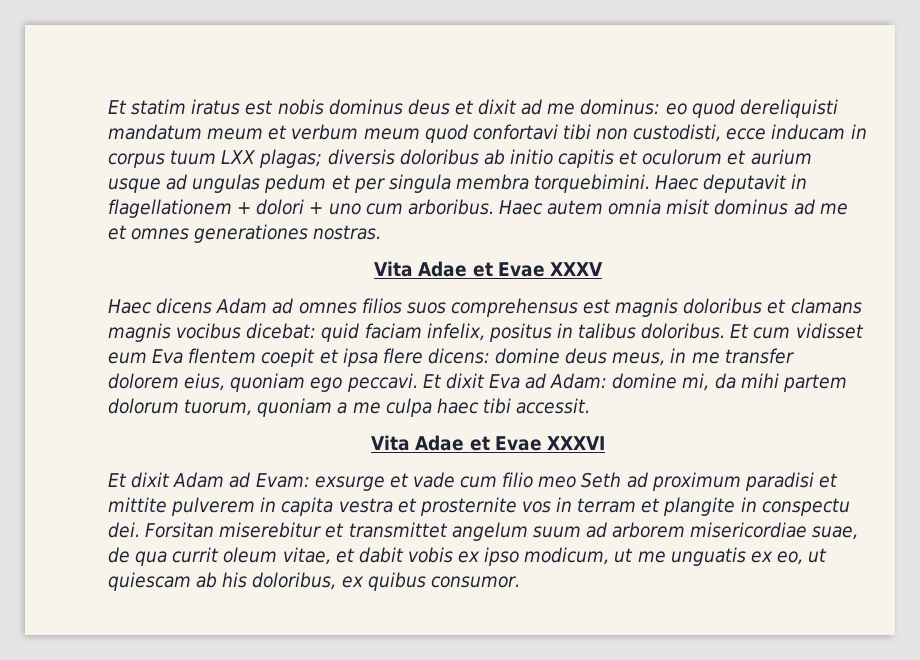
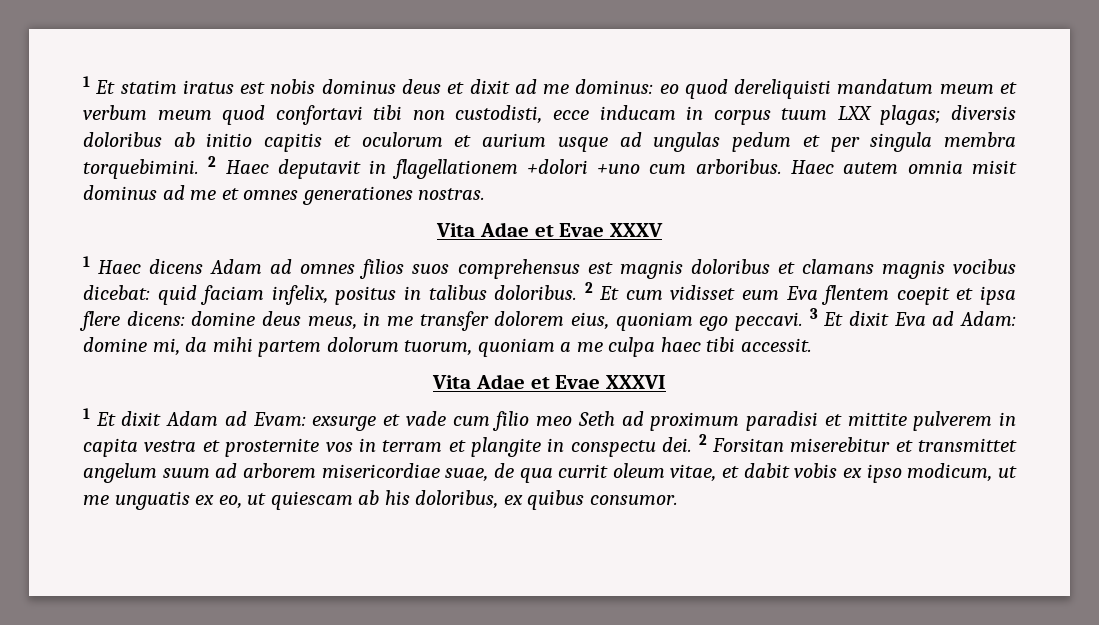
- Et statim iratus est nobis dominus deus et dixit ad me dominus: eo quod dereliquisti mandatum meum et verbum meum quod confortavi tibi non custodisti, ecce inducam in corpus tuum LXX plagas; diversis doloribus ab initio capitis et oculorum et aurium usque ad ungulas pedum et per singula membra torquebimini.
+ 1 Et statim iratus est nobis dominus deus et dixit ad me dominus: eo quod dereliquisti mandatum meum et verbum meum quod confortavi tibi non custodisti, ecce inducam in corpus tuum LXX plagas; diversis doloribus ab initio capitis et oculorum et aurium usque ad ungulas pedum et per singula membra torquebimini.
- Haec deputavit in flagellationem + dolori + uno cum arboribus.
+ 2 Haec deputavit in flagellationem +dolori +uno cum arboribus.
- Haec dicens Adam ad omnes filios suos comprehensus est magnis doloribus et clamans magnis vocibus dicebat: quid faciam infelix, positus in talibus doloribus.
+ 1 Haec dicens Adam ad omnes filios suos comprehensus est magnis doloribus et clamans magnis vocibus dicebat: quid faciam infelix, positus in talibus doloribus.
- Et cum vidisset eum Eva flentem coepit et ipsa flere dicens: domine deus meus, in me transfer dolorem eius, quoniam ego peccavi.
+ 2 Et cum vidisset eum Eva flentem coepit et ipsa flere dicens: domine deus meus, in me transfer dolorem eius, quoniam ego peccavi.
- Et dixit Eva ad Adam: domine mi, da mihi partem dolorum tuorum, quoniam a me culpa haec tibi accessit.
+ 3 Et dixit Eva ad Adam: domine mi, da mihi partem dolorum tuorum, quoniam a me culpa haec tibi accessit.
- Et dixit Adam ad Evam: exsurge et vade cum filio meo Seth ad proximum paradisi et mittite pulverem in capita vestra et prosternite vos in terram et plangite in conspectu dei.
+ 1 Et dixit Adam ad Evam: exsurge et vade cum filio meo Seth ad proximum paradisi et mittite pulverem in capita vestra et prosternite vos in terram et plangite in conspectu dei.
- Forsitan miserebitur et transmittet angelum suum ad arborem misericordiae suae, de qua currit oleum vitae, et dabit vobis ex ipso modicum, ut me unguatis ex eo, ut quiescam ab his doloribus, ex quibus consumor.
+ 2 Forsitan miserebitur et transmittet angelum suum ad arborem misericordiae suae, de qua currit oleum vitae, et dabit vobis ex ipso modicum, ut me unguatis ex eo, ut quiescam ab his doloribus, ex quibus consumor.

